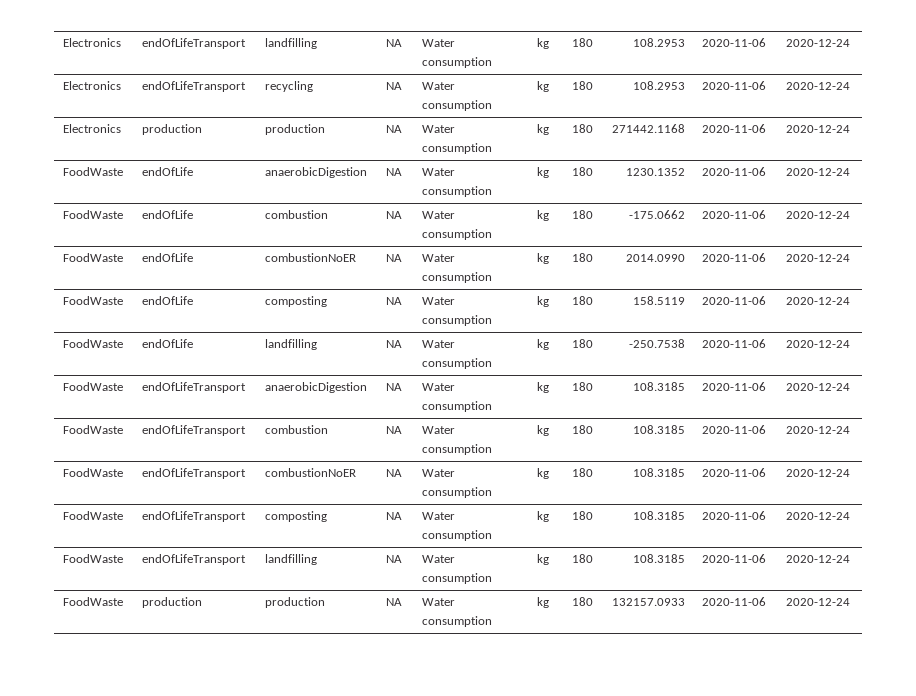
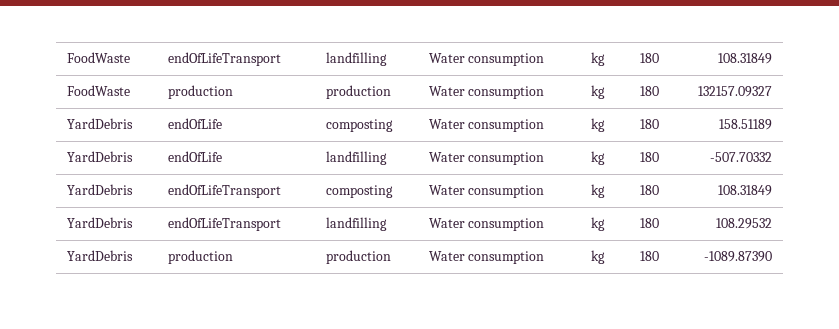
- Electronics | endOfLifeTransport | landfilling | NA | Water consumption | kg | 180 | 108.2953 | 2020-11-06 | 2020-12-24
- Electronics | endOfLifeTransport | recycling | NA | Water consumption | kg | 180 | 108.2953 | 2020-11-06 | 2020-12-24
- Electronics | production | production | NA | Water consumption | kg | 180 | 271442.1168 | 2020-11-06 | 2020-12-24
- FoodWaste | endOfLife | anaerobicDigestion | NA | Water consumption | kg | 180 | 1230.1352 | 2020-11-06 | 2020-12-24
- FoodWaste | endOfLife | combustion | NA | Water consumption | kg | 180 | -175.0662 | 2020-11-06 | 2020-12-24
- FoodWaste | endOfLife | combustionNoER | NA | Water consumption | kg | 180 | 2014.0990 | 2020-11-06 | 2020-12-24
- FoodWaste | endOfLife | composting | NA | Water consumption | kg | 180 | 158.5119 | 2020-11-06 | 2020-12-24
- FoodWaste | endOfLife | landfilling | NA | Water consumption | kg | 180 | -250.7538 | 2020-11-06 | 2020-12-24
- FoodWaste | endOfLifeTransport | anaerobicDigestion | NA | Water consumption | kg | 180 | 108.3185 | 2020-11-06 | 2020-12-24
- FoodWaste | endOfLifeTransport | combustion | NA | Water consumption | kg | 180 | 108.3185 | 2020-11-06 | 2020-12-24
- FoodWaste | endOfLifeTransport | combustionNoER | NA | Water consumption | kg | 180 | 108.3185 | 2020-11-06 | 2020-12-24
- FoodWaste | endOfLifeTransport | composting | NA | Water consumption | kg | 180 | 108.3185 | 2020-11-06 | 2020-12-24
- FoodWaste | endOfLifeTransport | landfilling | NA | Water consumption | kg | 180 | 108.3185 | 2020-11-06 | 2020-12-24
- FoodWaste | production | production | NA | Water consumption | kg | 180 | 132157.0933 | 2020-11-06 | 2020-12-24
+ FoodWaste | endOfLifeTransport | landfilling | Water consumption | kg | 180 | 108.31849
+ FoodWaste | production | production | Water consumption | kg | 180 | 132157.09327
+ YardDebris | endOfLife | composting | Water consumption | kg | 180 | 158.51189
+ YardDebris | endOfLife | landfilling | Water consumption | kg | 180 | -507.70332
+ YardDebris | endOfLifeTransport | composting | Water consumption | kg | 180 | 108.31849
+ YardDebris | endOfLifeTransport | landfilling | Water consumption | kg | 180 | 108.29532
+ YardDebris | production | production | Water consumption | kg | 180 | -1089.87390

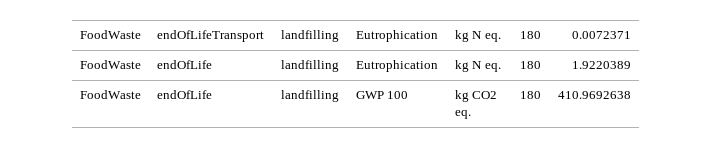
- FoodWaste | endOfLifeTransport | landfilling | Water consumption | kg | 180 | 108.31849
- FoodWaste | production | production | Water consumption | kg | 180 | 132157.09327
- YardDebris | endOfLife | composting | Water consumption | kg | 180 | 158.51189
- YardDebris | endOfLife | landfilling | Water consumption | kg | 180 | -507.70332
- YardDebris | endOfLifeTransport | composting | Water consumption | kg | 180 | 108.31849
- YardDebris | endOfLifeTransport | landfilling | Water consumption | kg | 180 | 108.29532
- YardDebris | production | production | Water consumption | kg | 180 | -1089.87390
+ FoodWaste | endOfLifeTransport | landfilling | Eutrophication | kg N eq. | 180 | 0.0072371
+ FoodWaste | endOfLife | landfilling | Eutrophication | kg N eq. | 180 | 1.9220389
+ FoodWaste | endOfLife | landfilling | GWP 100 | kg CO2 eq. | 180 | 410.9692638

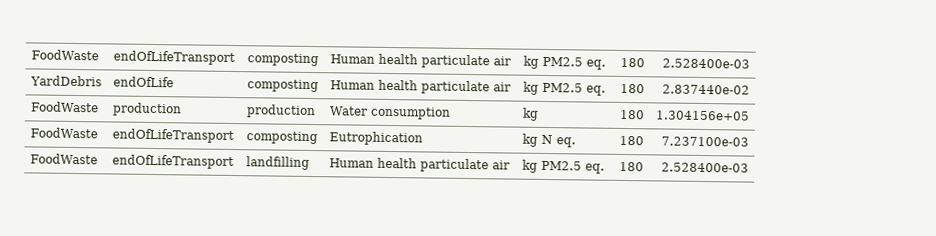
- FoodWaste | endOfLifeTransport | landfilling | Eutrophication | kg N eq. | 180 | 0.0072371
- FoodWaste | endOfLife | landfilling | Eutrophication | kg N eq. | 180 | 1.9220389
- FoodWaste | endOfLife | landfilling | GWP 100 | kg CO2 eq. | 180 | 410.9692638
+ FoodWaste | endOfLifeTransport | composting | Human health particulate air | kg PM2.5 eq. | 180 | 2.528400e-03
+ YardDebris | endOfLife | composting | Human health particulate air | kg PM2.5 eq. | 180 | 2.837440e-02
+ FoodWaste | production | production | Water consumption | kg | 180 | 1.304156e+05
+ FoodWaste | endOfLifeTransport | composting | Eutrophication | kg N eq. | 180 | 7.237100e-03
+ FoodWaste | endOfLifeTransport | landfilling | Human health particulate air | kg PM2.5 eq. | 180 | 2.528400e-03

